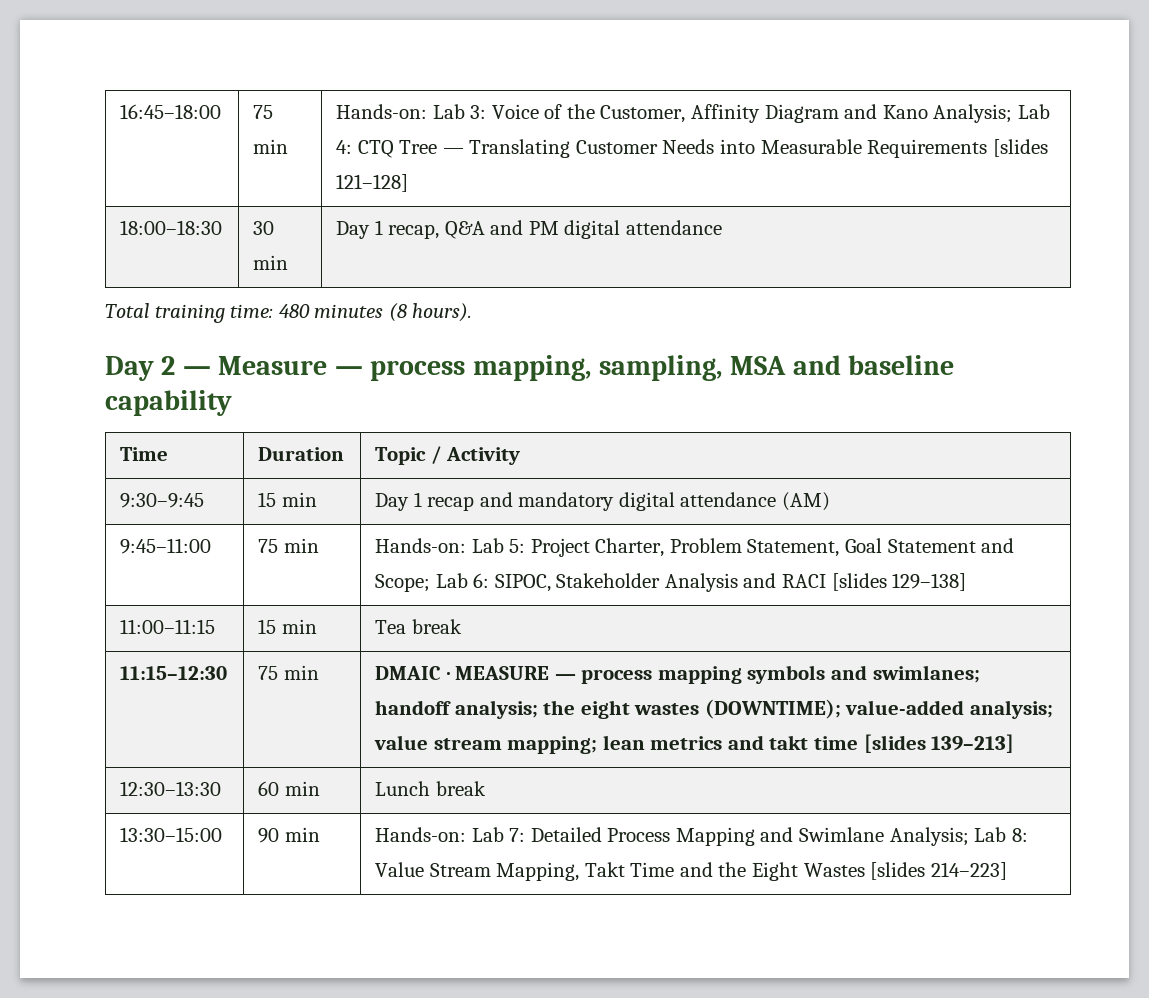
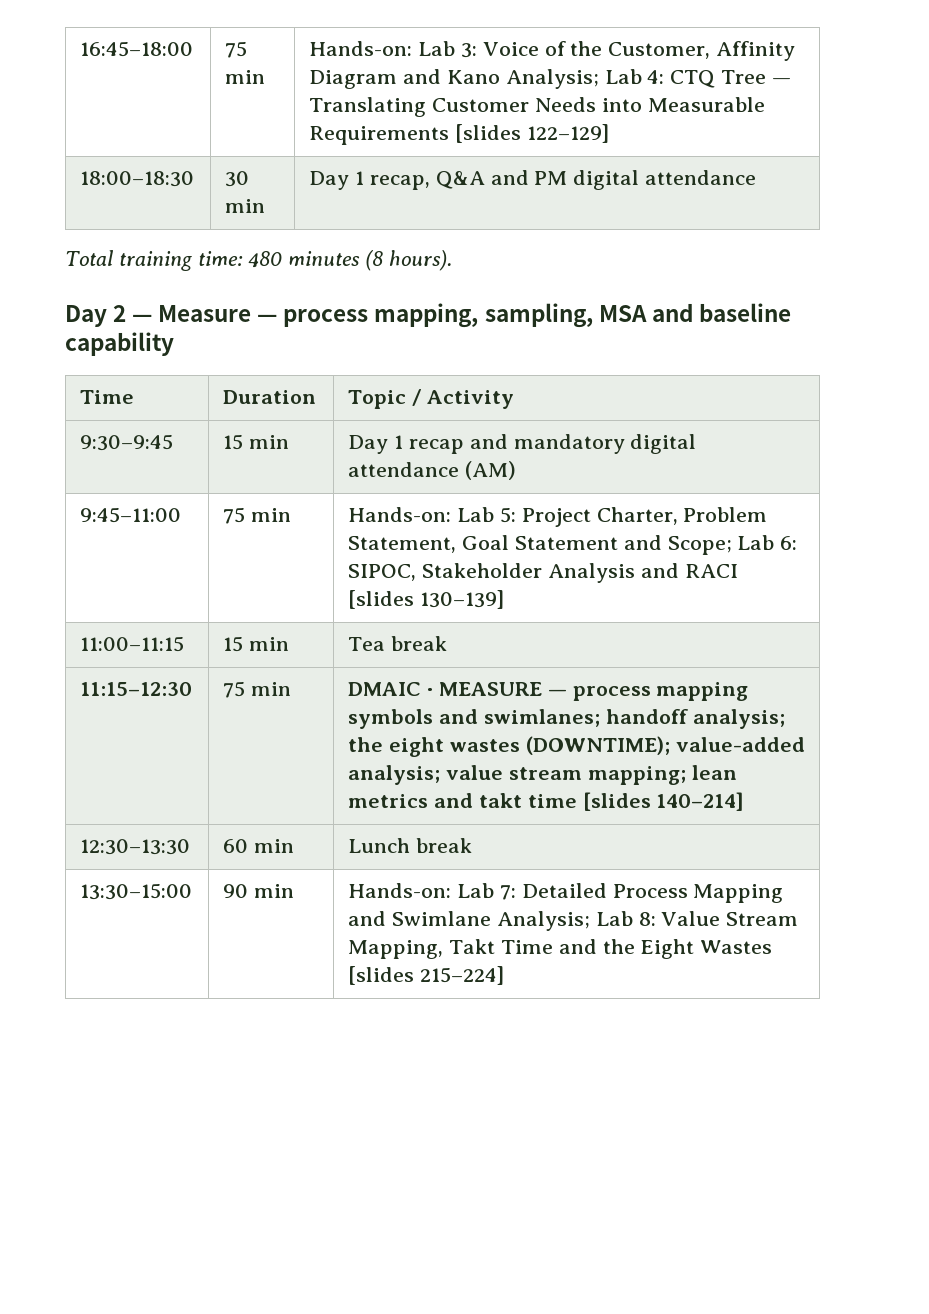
- 16:45–18:00 | 75 min | Hands-on: Lab 3: Voice of the Customer, Affinity Diagram and Kano Analysis; Lab 4: CTQ Tree — Translating Customer Needs into Measurable Requirements [slides 121–128]
+ 16:45–18:00 | 75 min | Hands-on: Lab 3: Voice of the Customer, Affinity Diagram and Kano Analysis; Lab 4: CTQ Tree — Translating Customer Needs into Measurable Requirements [slides 122–129]
- 9:45–11:00 | 75 min | Hands-on: Lab 5: Project Charter, Problem Statement, Goal Statement and Scope; Lab 6: SIPOC, Stakeholder Analysis and RACI [slides 129–138]
+ 9:45–11:00 | 75 min | Hands-on: Lab 5: Project Charter, Problem Statement, Goal Statement and Scope; Lab 6: SIPOC, Stakeholder Analysis and RACI [slides 130–139]
- 11:15–12:30 | 75 min | DMAIC · MEASURE — process mapping symbols and swimlanes; handoff analysis; the eight wastes (DOWNTIME); value-added analysis; value stream mapping; lean metrics and takt time [slides 139–213]
+ 11:15–12:30 | 75 min | DMAIC · MEASURE — process mapping symbols and swimlanes; handoff analysis; the eight wastes (DOWNTIME); value-added analysis; value stream mapping; lean metrics and takt time [slides 140–214]
- 13:30–15:00 | 90 min | Hands-on: Lab 7: Detailed Process Mapping and Swimlane Analysis; Lab 8: Value Stream Mapping, Takt Time and the Eight Wastes [slides 214–223]
+ 13:30–15:00 | 90 min | Hands-on: Lab 7: Detailed Process Mapping and Swimlane Analysis; Lab 8: Value Stream Mapping, Takt Time and the Eight Wastes [slides 215–224]

